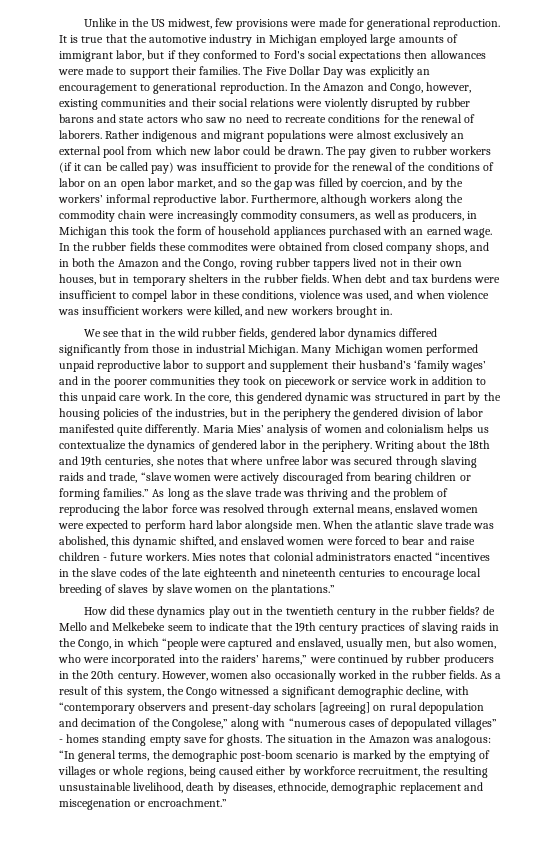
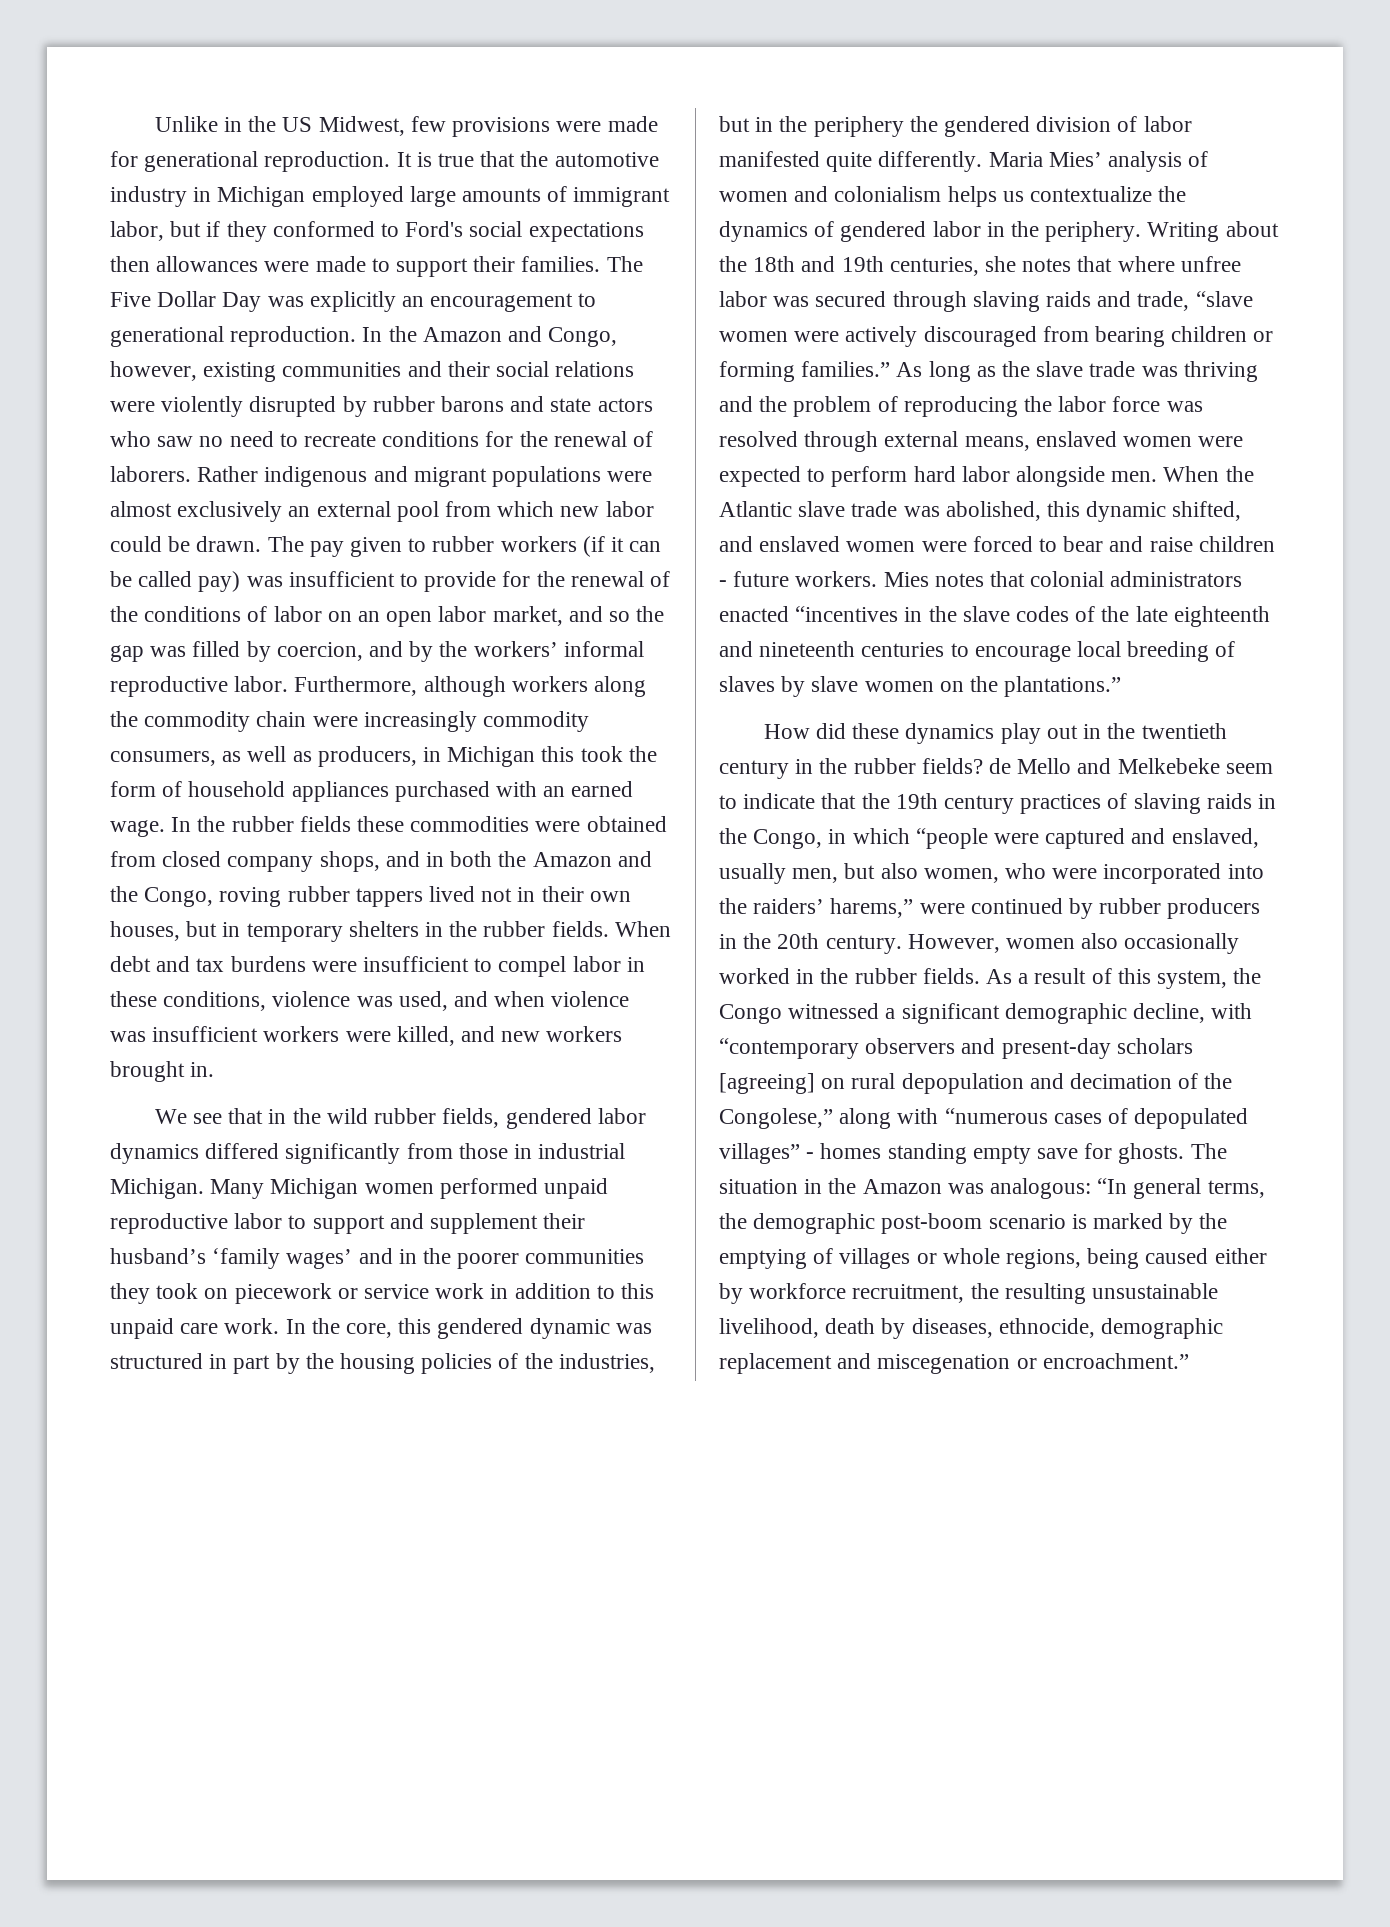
- Unlike in the US midwest, few provisions were made for generational reproduction.
+ Unlike in the US Midwest, few provisions were made for generational reproduction.
- In the rubber fields these commodites were obtained from closed company shops, and in both the Amazon and the Congo, roving rubber tappers lived not in their own houses, but in temporary shelters in the rubber fields.
+ In the rubber fields these commodities were obtained from closed company shops, and in both the Amazon and the Congo, roving rubber tappers lived not in their own houses, but in temporary shelters in the rubber fields.
- When the atlantic slave trade was abolished, this dynamic shifted, and enslaved women were forced to bear and raise children - future workers.
+ When the Atlantic slave trade was abolished, this dynamic shifted, and enslaved women were forced to bear and raise children - future workers.

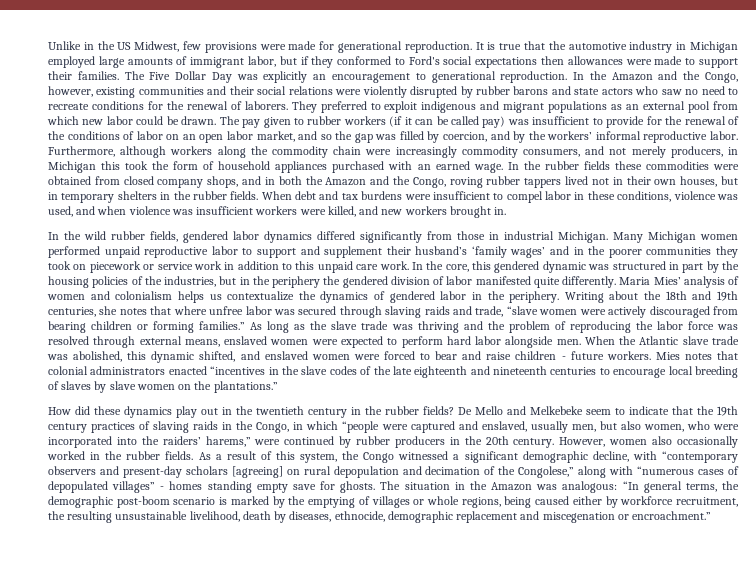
- In the Amazon and Congo, however, existing communities and their social relations were violently disrupted by rubber barons and state actors who saw no need to recreate conditions for the renewal of laborers.
+ In the Amazon and the Congo, however, existing communities and their social relations were violently disrupted by rubber barons and state actors who saw no need to recreate conditions for the renewal of laborers.
- Rather indigenous and migrant populations were almost exclusively an external pool from which new labor could be drawn.
+ They preferred to exploit indigenous and migrant populations as an external pool from which new labor could be drawn.
- Furthermore, although workers along the commodity chain were increasingly commodity consumers, as well as producers, in Michigan this took the form of household appliances purchased with an earned wage.
+ Furthermore, although workers along the commodity chain were increasingly commodity consumers, and not merely producers, in Michigan this took the form of household appliances purchased with an earned wage.
- We see that in the wild rubber fields, gendered labor dynamics differed significantly from those in industrial Michigan.
+ In the wild rubber fields, gendered labor dynamics differed significantly from those in industrial Michigan.
- How did these dynamics play out in the twentieth century in the rubber fields? de Mello and Melkebeke seem to indicate that the 19th century practices of slaving raids in the Congo, in which “people were captured and enslaved, usually men, but also women, who were incorporated into the raiders’ harems,” were continued by rubber producers in the 20th century.
+ How did these dynamics play out in the twentieth century in the rubber fields? De Mello and Melkebeke seem to indicate that the 19th century practices of slaving raids in the Congo, in which “people were captured and enslaved, usually men, but also women, who were incorporated into the raiders’ harems,” were continued by rubber producers in the 20th century.

